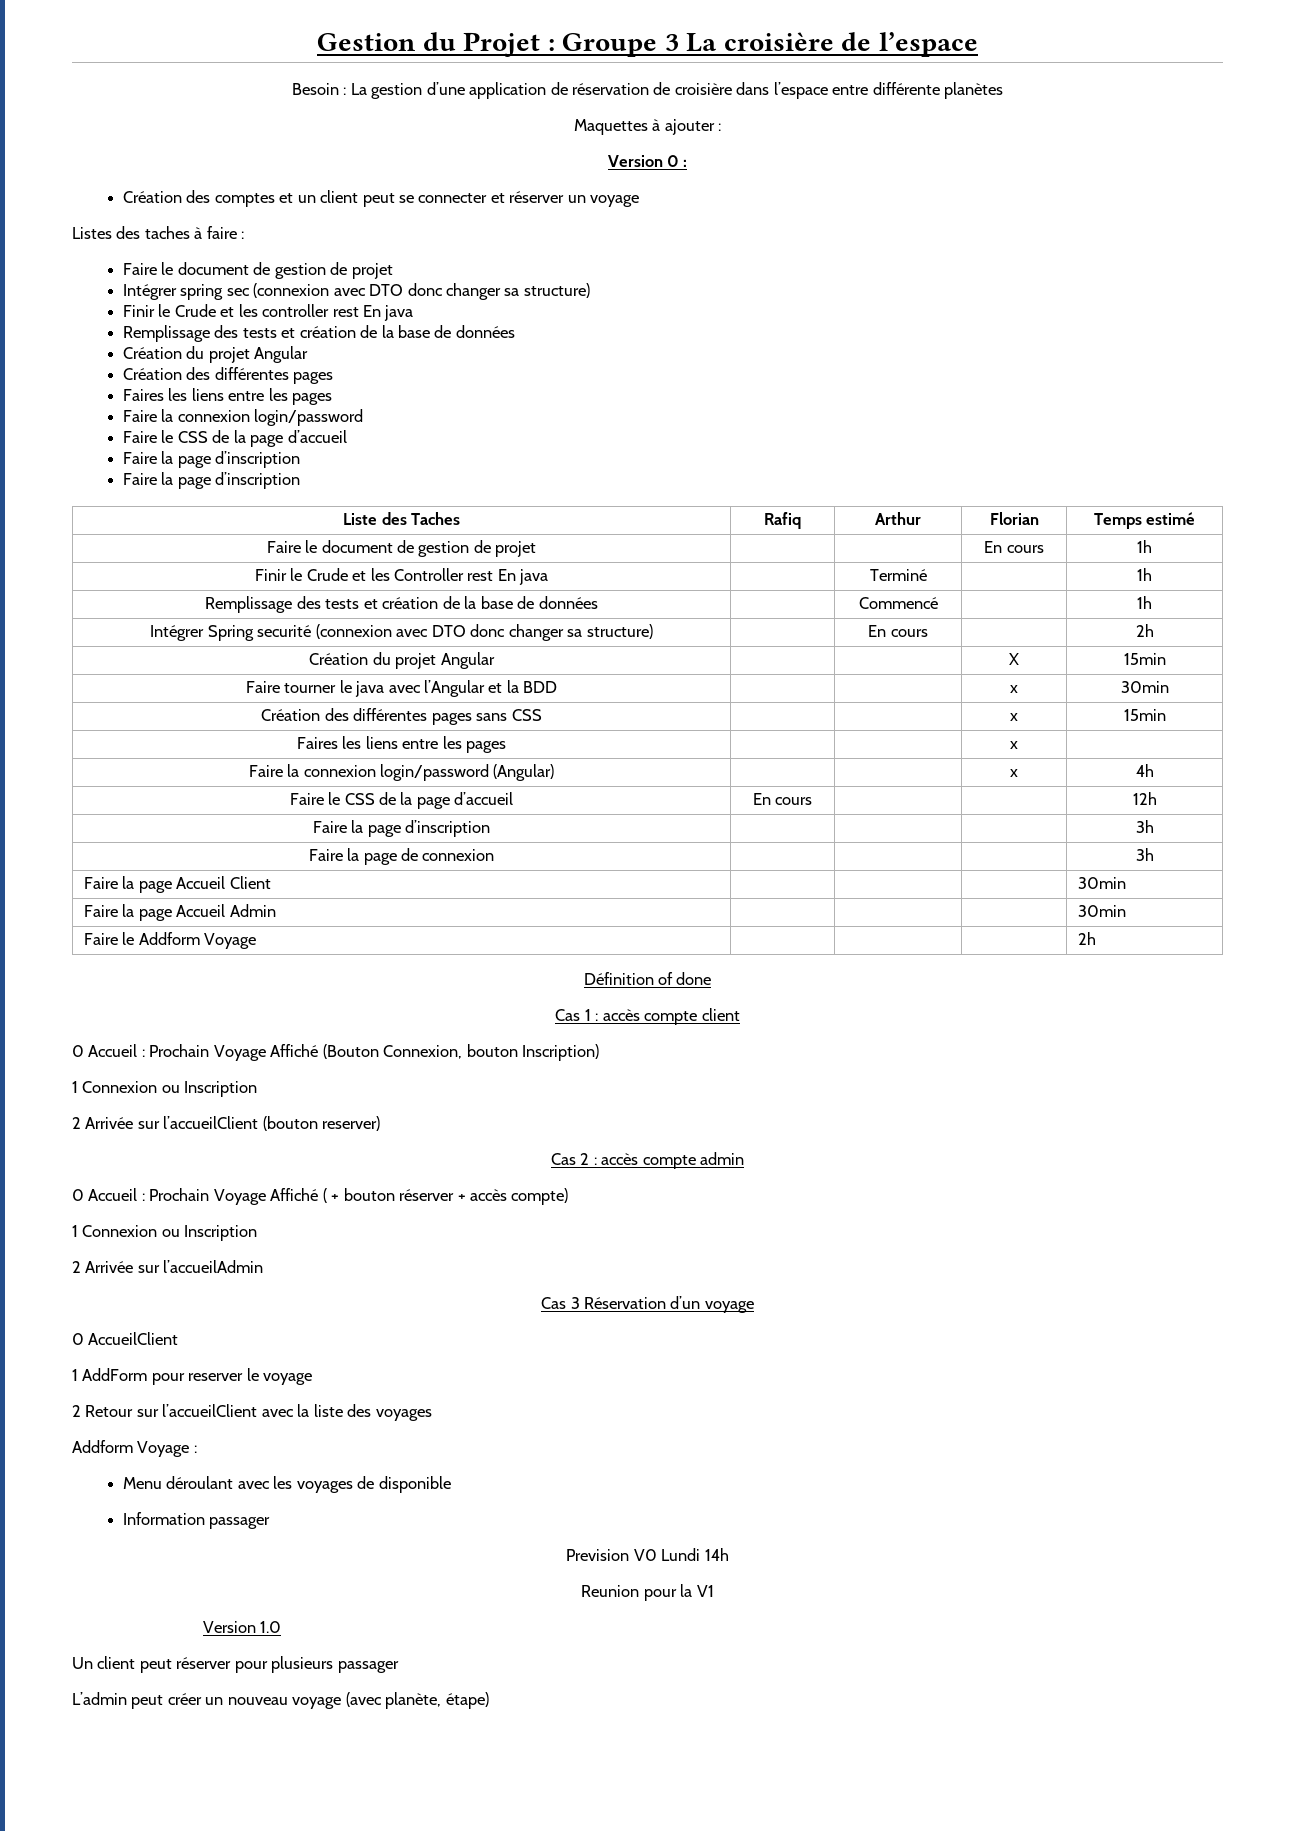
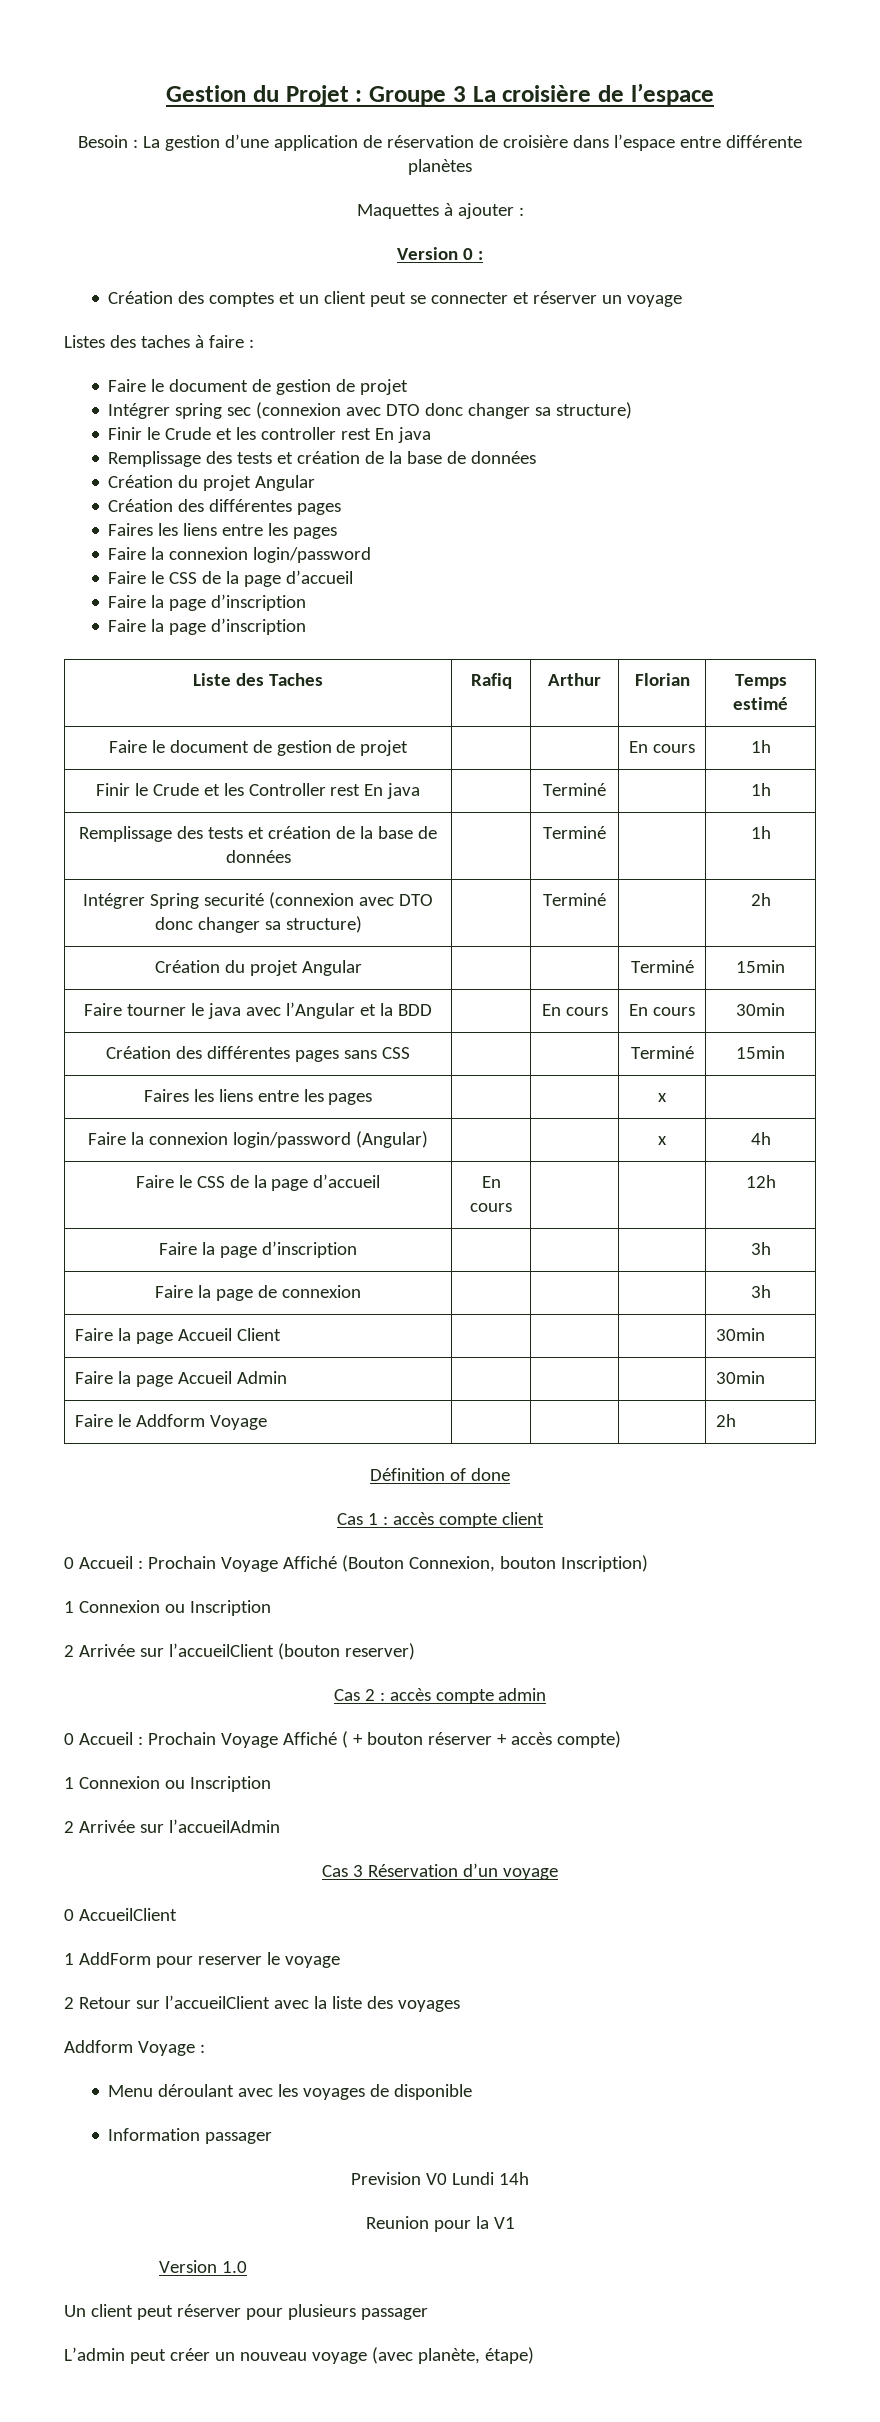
- Remplissage des tests et création de la base de données | | Commencé | | 1h
+ Remplissage des tests et création de la base de données | | Terminé | | 1h
- Intégrer Spring securité (connexion avec DTO donc changer sa structure) | | En cours | | 2h
+ Intégrer Spring securité (connexion avec DTO donc changer sa structure) | | Terminé | | 2h
- Création du projet Angular | | | X | 15min
+ Création du projet Angular | | | Terminé | 15min
- Faire tourner le java avec l’Angular et la BDD | | | x | 30min
+ Faire tourner le java avec l’Angular et la BDD | | En cours | En cours | 30min
- Création des différentes pages sans CSS | | | x | 15min
+ Création des différentes pages sans CSS | | | Terminé | 15min

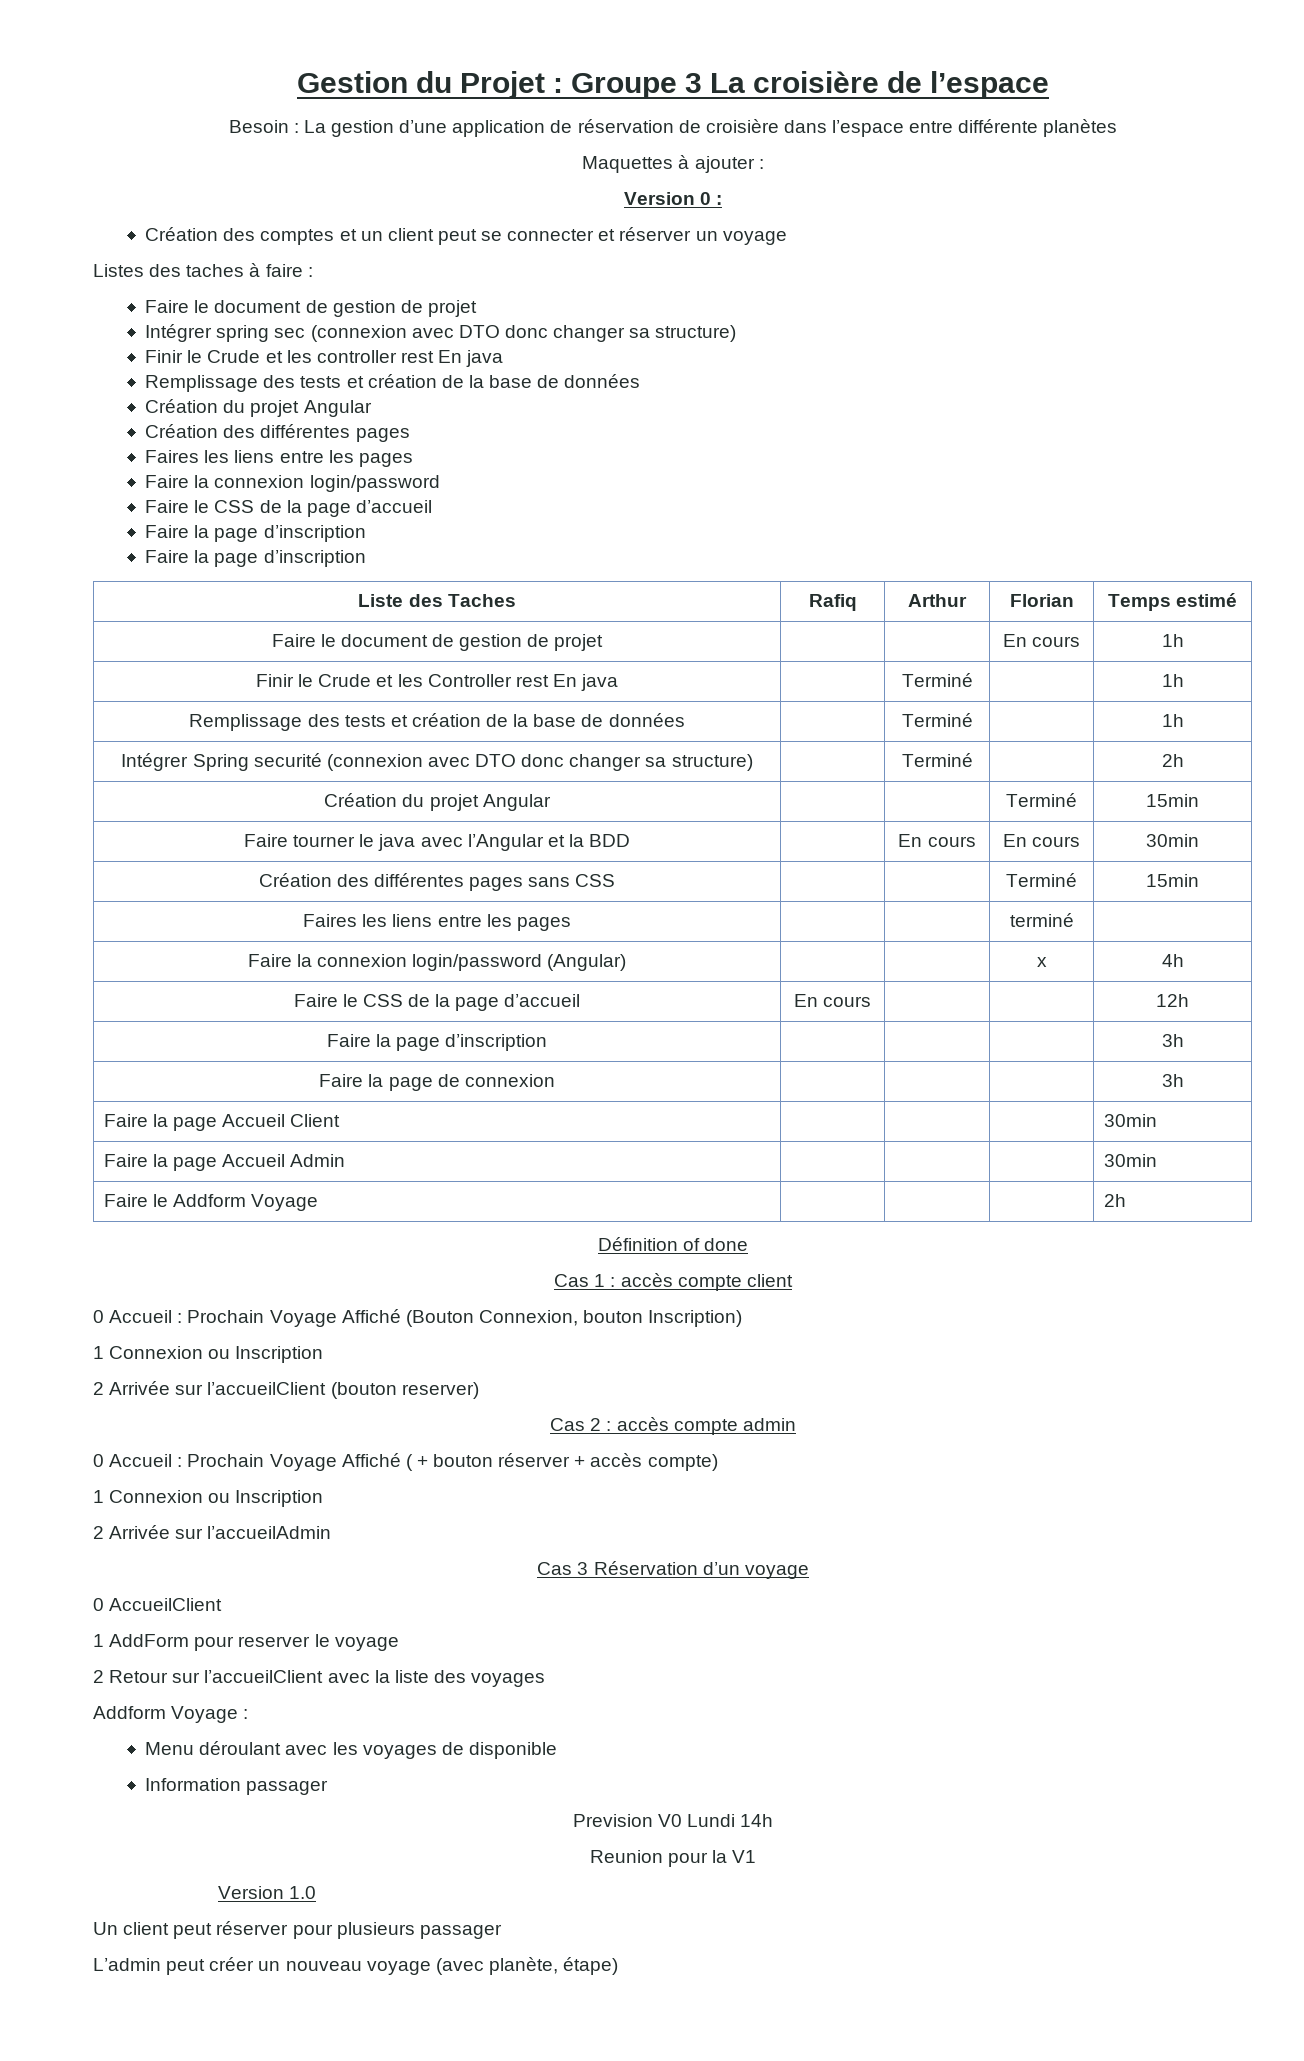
- Faires les liens entre les pages | | | x |
+ Faires les liens entre les pages | | | terminé |

